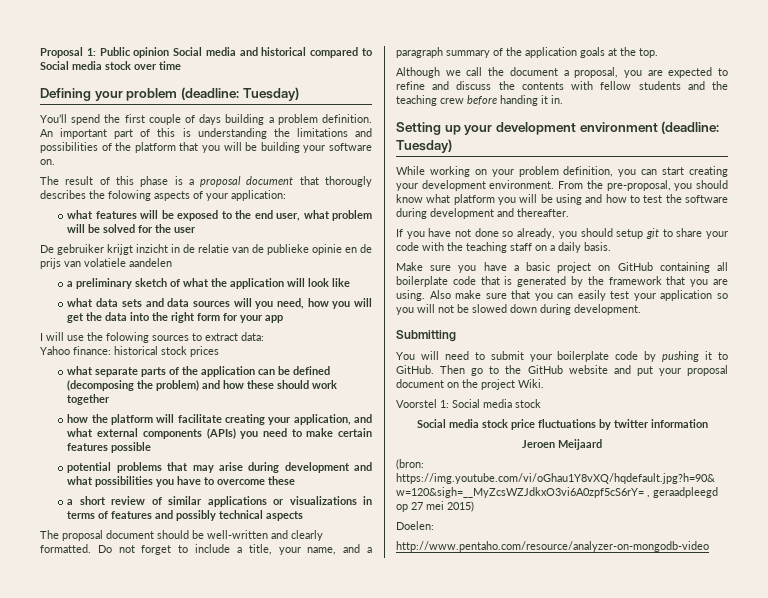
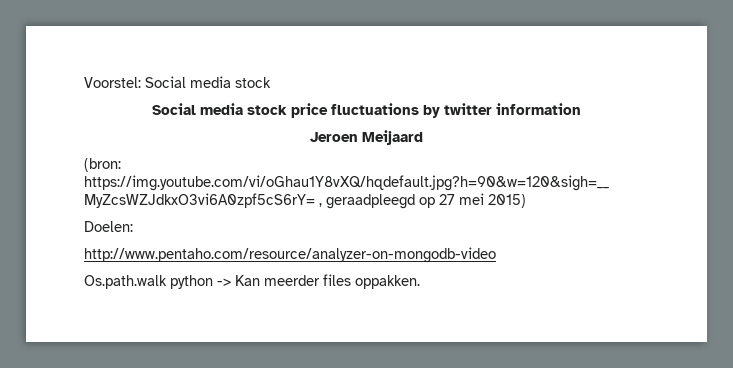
- Proposal 1: Public opinion Social media and historical compared to Social media stock over time
- Defining your problem (deadline: Tuesday)
- You’ll spend the first couple of days building a problem definition. An important part of this is understanding the limitations and possibilities of the platform that you will be building your software on.
- The result of this phase is a proposal document that thorougly describes the folowing aspects of your application:
- what features will be exposed to the end user, what problem will be solved for the user
- De gebruiker krijgt inzicht in de relatie van de publieke opinie en de prijs van volatiele aandelen
- a preliminary sketch of what the application will look like
- what data sets and data sources will you need, how you will get the data into the right form for your app
- I will use the folowing sources to extract data:
- Yahoo finance: historical stock prices
- what separate parts of the application can be defined (decomposing the problem) and how these should work together
- how the platform will facilitate creating your application, and what external components (APIs) you need to make certain features possible
- potential problems that may arise during development and what possibilities you have to overcome these
- a short review of similar applications or visualizations in terms of features and possibly technical aspects
- The proposal document should be well-written and clearly formatted. Do not forget to include a title, your name, and a paragraph summary of the application goals at the top.
- Although we call the document a proposal, you are expected to refine and discuss the contents with fellow students and the teaching crew before handing it in.
- Setting up your development environment (deadline: Tuesday)
- While working on your problem definition, you can start creating your development environment. From the pre-proposal, you should know what platform you will be using and how to test the software during development and thereafter.
- If you have not done so already, you should setup git to share your code with the teaching staff on a daily basis.
- Make sure you have a basic project on GitHub containing all boilerplate code that is generated by the framework that you are using. Also make sure that you can easily test your application so you will not be slowed down during development.
- Submitting
- You will need to submit your boilerplate code by pushing it to GitHub. Then go to the GitHub website and put your proposal document on the project Wiki.
- Voorstel 1: Social media stock
+ Voorstel: Social media stock
+ Os.path.walk python -> Kan meerder files oppakken.

